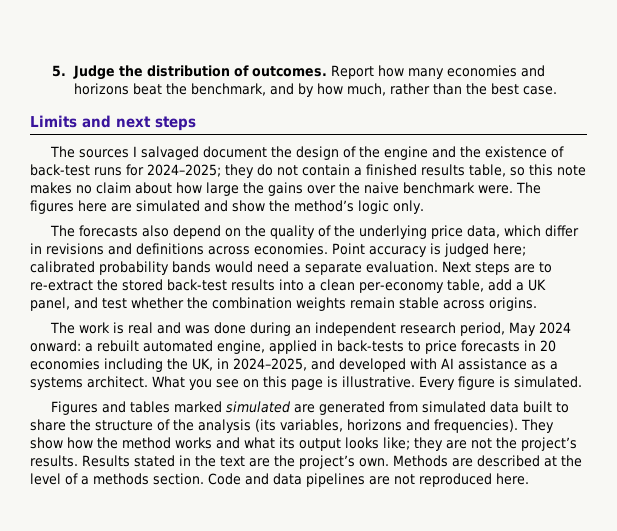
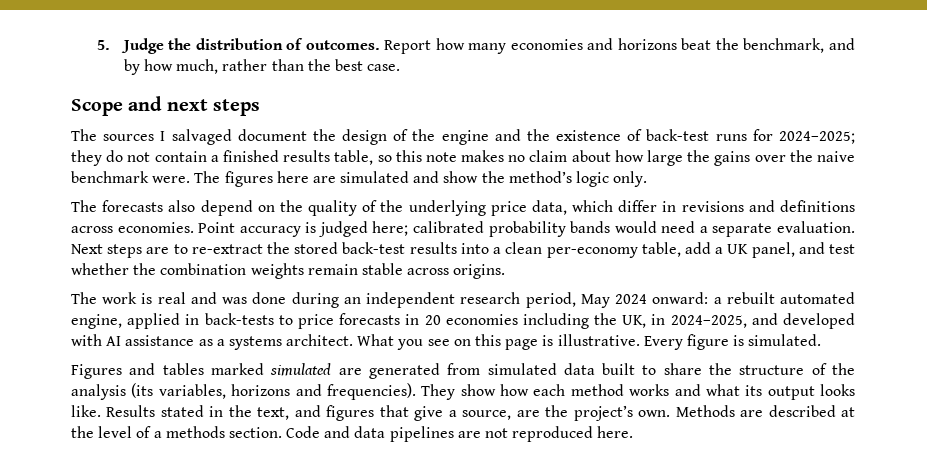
- Limits and next steps
+ Scope and next steps
- They show how the method works and what its output looks like; they are not the project’s results. Results stated in the text are the project’s own.
+ They show how each method works and what its output looks like. Results stated in the text, and figures that give a source, are the project’s own.

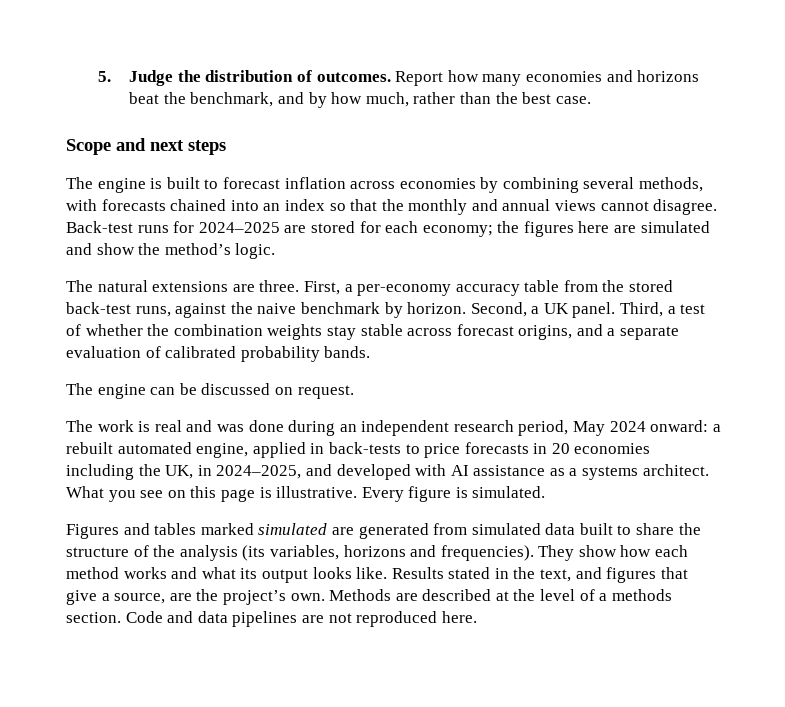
- The sources I salvaged document the design of the engine and the existence of back-test runs for 2024–2025; they do not contain a finished results table, so this note makes no claim about how large the gains over the naive benchmark were. The figures here are simulated and show the method’s logic only.
- The forecasts also depend on the quality of the underlying price data, which differ in revisions and definitions across economies. Point accuracy is judged here; calibrated probability bands would need a separate evaluation. Next steps are to re-extract the stored back-test results into a clean per-economy table, add a UK panel, and test whether the combination weights remain stable across origins.
+ The engine is built to forecast inflation across economies by combining several methods, with forecasts chained into an index so that the monthly and annual views cannot disagree. Back-test runs for 2024–2025 are stored for each economy; the figures here are simulated and show the method’s logic.
+ The natural extensions are three. First, a per-economy accuracy table from the stored back-test runs, against the naive benchmark by horizon. Second, a UK panel. Third, a test of whether the combination weights stay stable across forecast origins, and a separate evaluation of calibrated probability bands.
+ The engine can be discussed on request.

